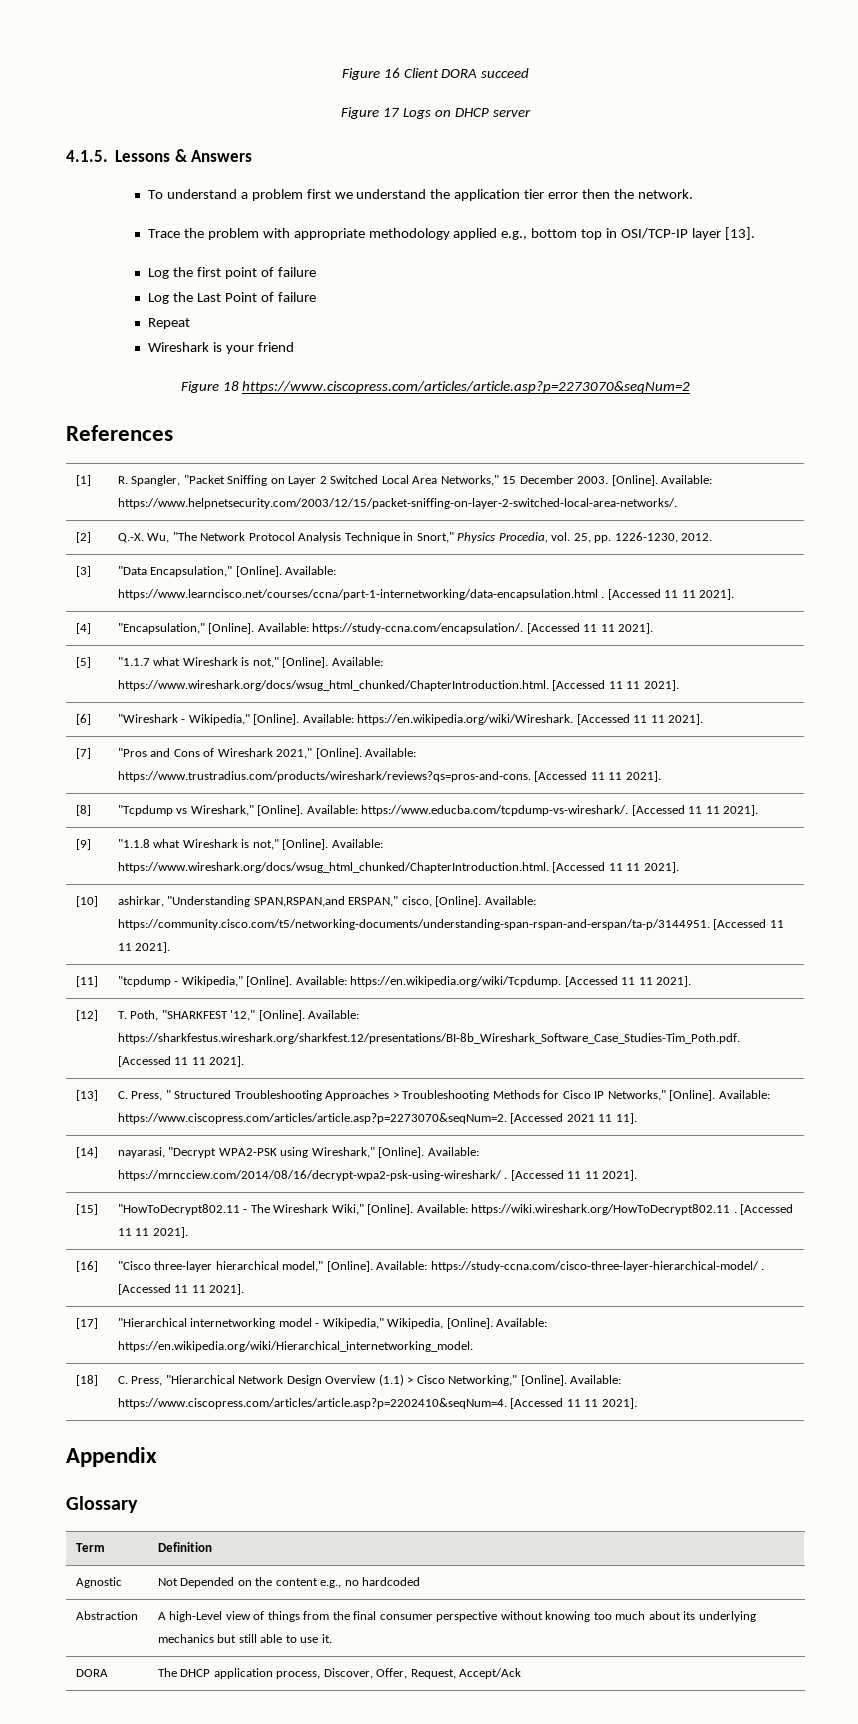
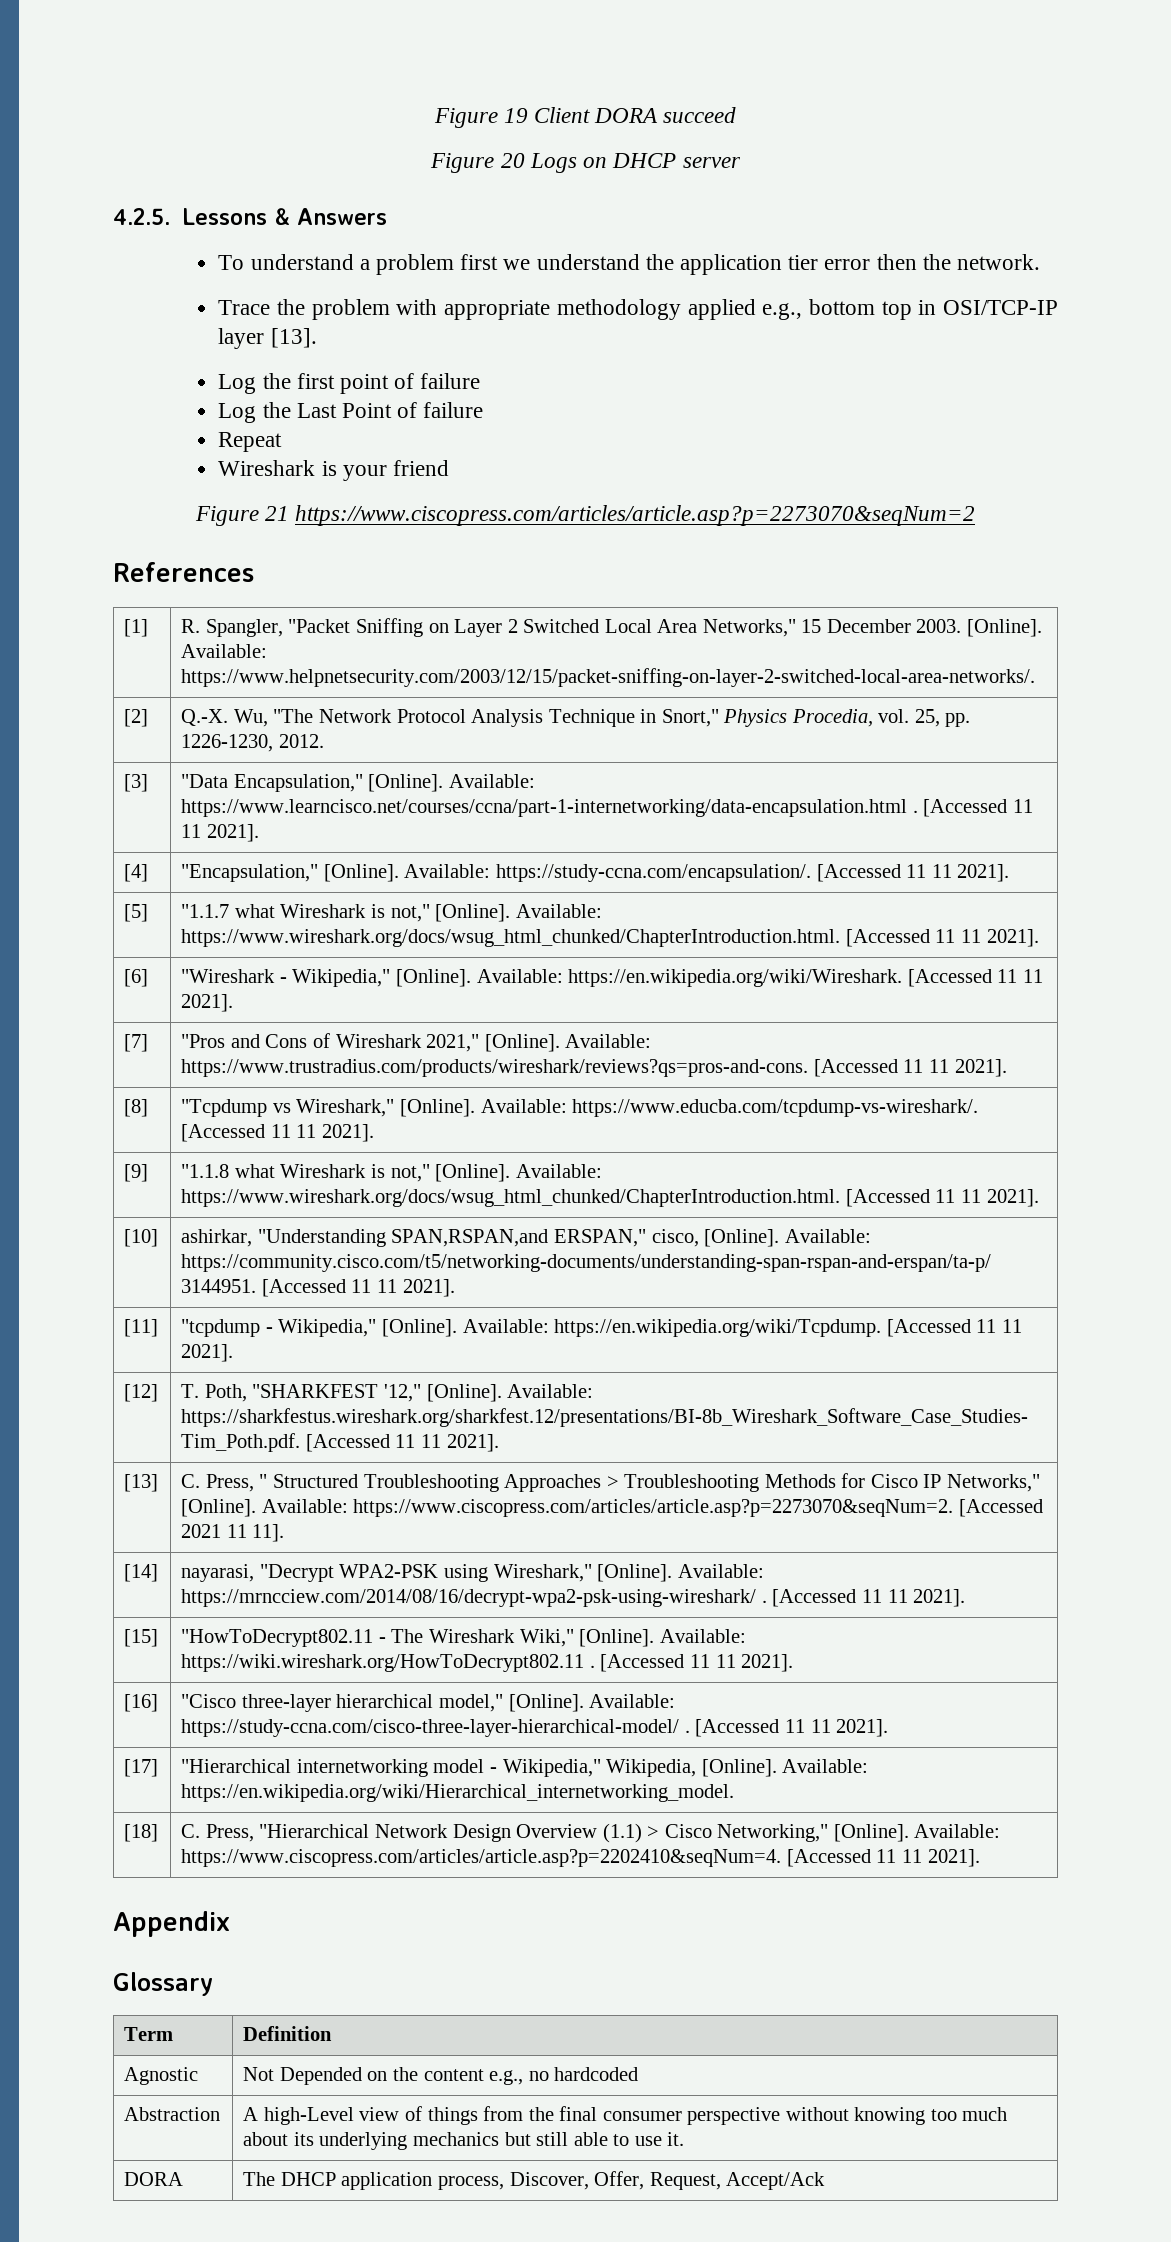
- Figure 16 Client DORA succeed
+ Figure 19 Client DORA succeed
- Figure 17 Logs on DHCP server
+ Figure 20 Logs on DHCP server
- 4.1.5. Lessons & Answers
+ 4.2.5. Lessons & Answers
- Figure 18 https://www.ciscopress.com/articles/article.asp?p=2273070&seqNum=2
+ Figure 21 https://www.ciscopress.com/articles/article.asp?p=2273070&seqNum=2

